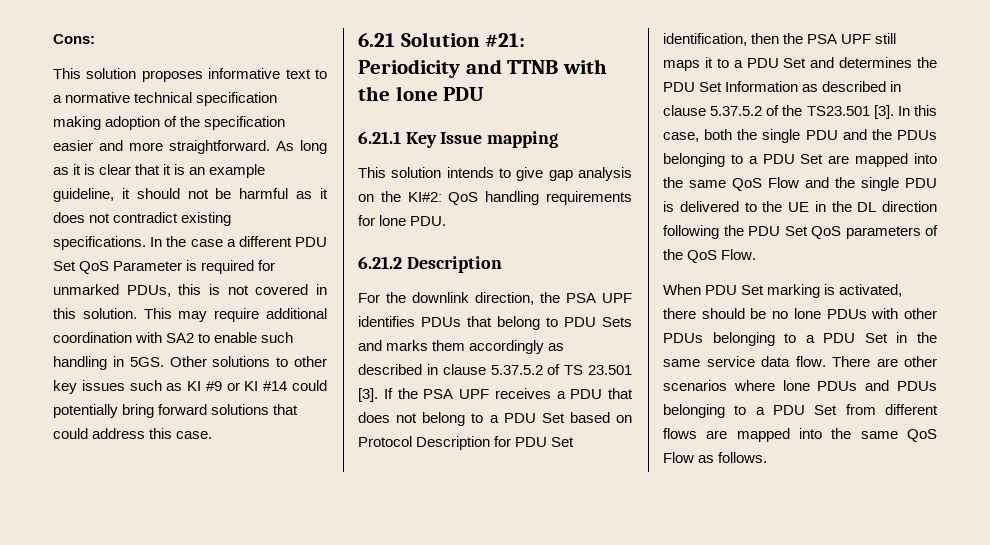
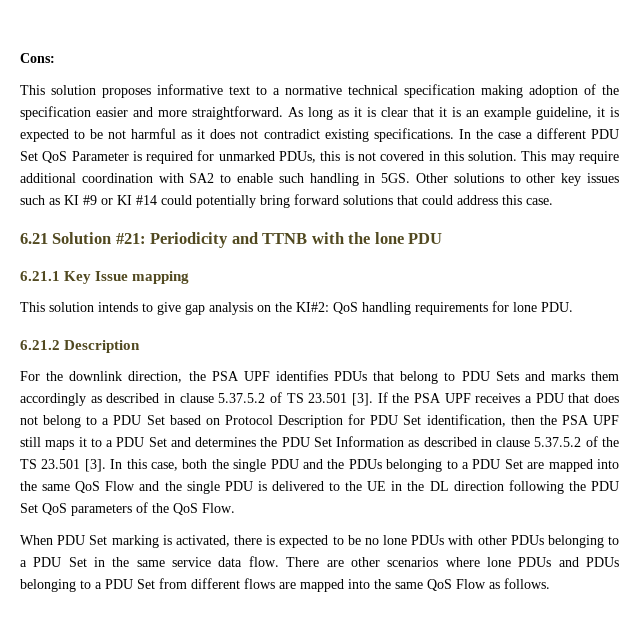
- As long as it is clear that it is an example guideline, it should not be harmful as it does not contradict existing specifications.
+ As long as it is clear that it is an example guideline, it is expected to be not harmful as it does not contradict existing specifications.
- If the PSA UPF receives a PDU that does not belong to a PDU Set based on Protocol Description for PDU Set identification, then the PSA UPF still maps it to a PDU Set and determines the PDU Set Information as described in clause 5.37.5.2 of the TS23.501 [3].
+ If the PSA UPF receives a PDU that does not belong to a PDU Set based on Protocol Description for PDU Set identification, then the PSA UPF still maps it to a PDU Set and determines the PDU Set Information as described in clause 5.37.5.2 of the TS 23.501 [3].
- When PDU Set marking is activated, there should be no lone PDUs with other PDUs belonging to a PDU Set in the same service data flow.
+ When PDU Set marking is activated, there is expected to be no lone PDUs with other PDUs belonging to a PDU Set in the same service data flow.

